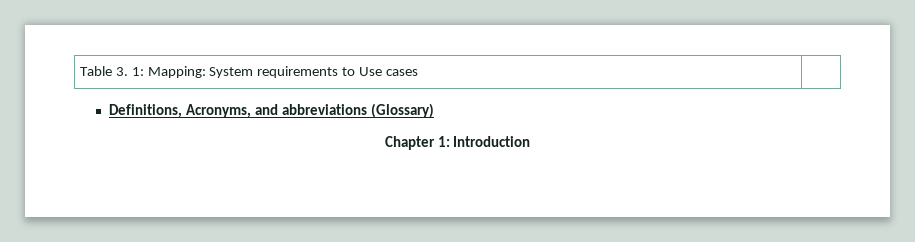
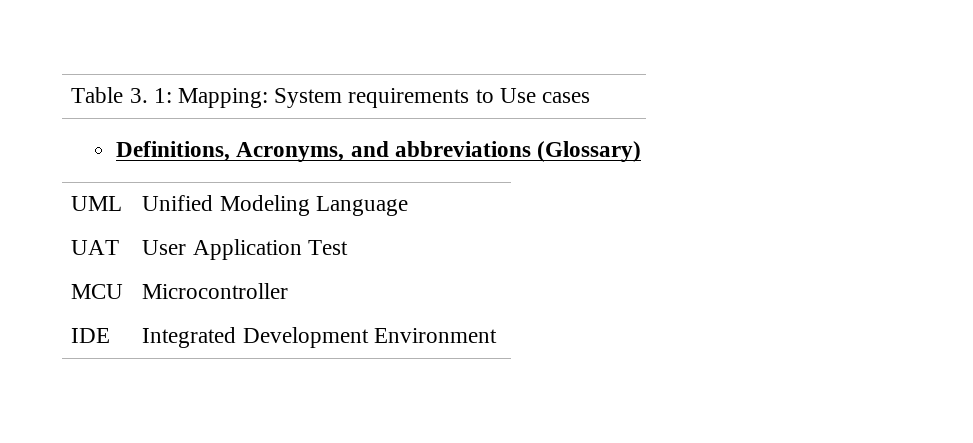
- Chapter 1: Introduction
+ UML | Unified Modeling Language
+ UAT | User Application Test
+ MCU | Microcontroller
+ IDE | Integrated Development Environment

